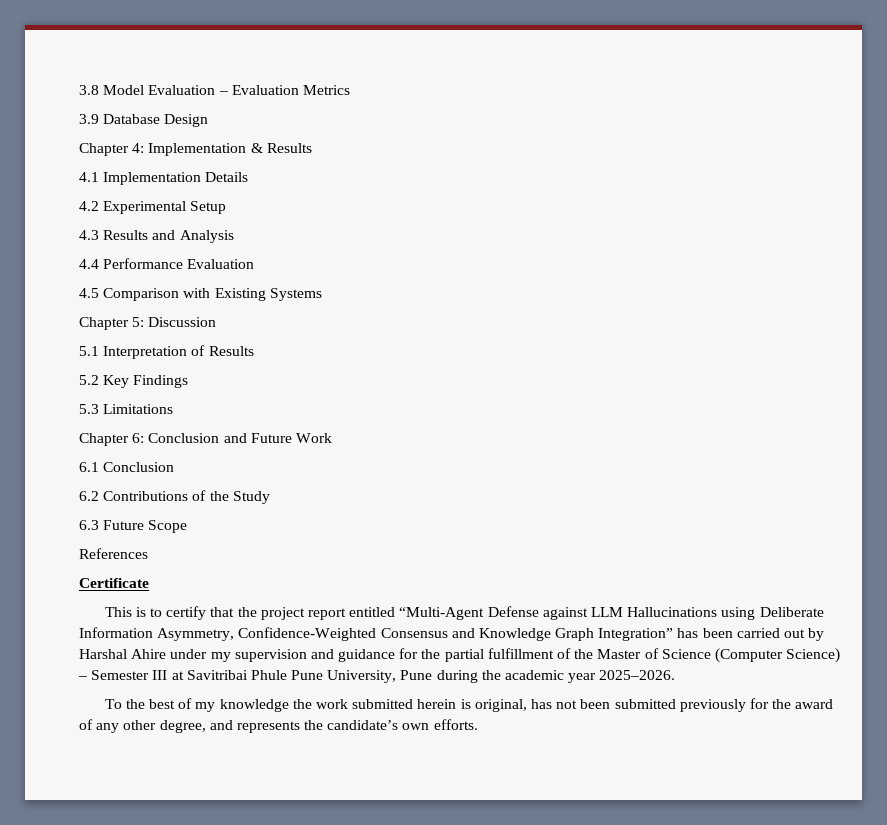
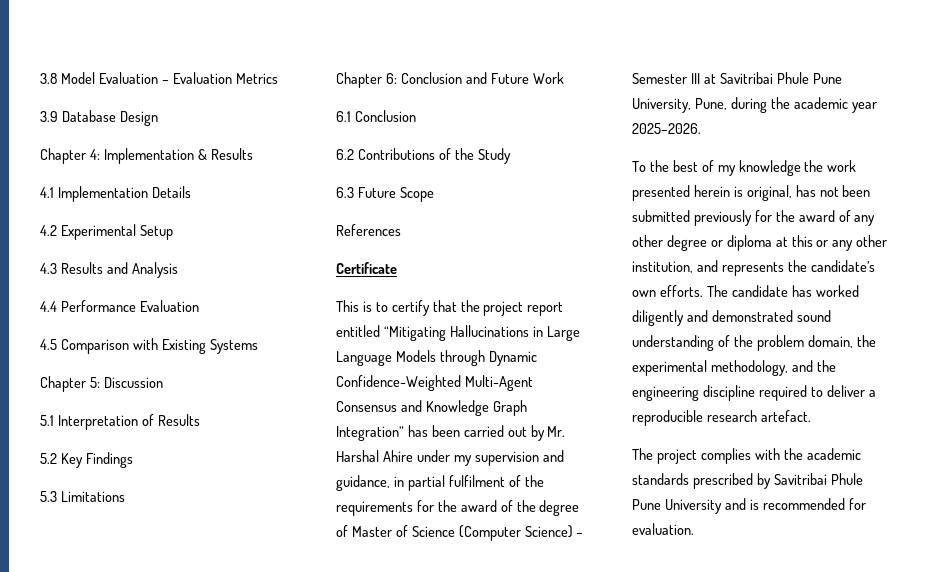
- This is to certify that the project report entitled “Multi-Agent Defense against LLM Hallucinations using Deliberate Information Asymmetry, Confidence-Weighted Consensus and Knowledge Graph Integration” has been carried out by Harshal Ahire under my supervision and guidance for the partial fulfillment of the Master of Science (Computer Science) – Semester III at Savitribai Phule Pune University, Pune during the academic year 2025–2026.
+ This is to certify that the project report entitled “Mitigating Hallucinations in Large Language Models through Dynamic Confidence-Weighted Multi-Agent Consensus and Knowledge Graph Integration” has been carried out by Mr. Harshal Ahire under my supervision and guidance, in partial fulfilment of the requirements for the award of the degree of Master of Science (Computer Science) – Semester III at Savitribai Phule Pune University, Pune, during the academic year 2025–2026.
- To the best of my knowledge the work submitted herein is original, has not been submitted previously for the award of any other degree, and represents the candidate’s own efforts.
+ To the best of my knowledge the work presented herein is original, has not been submitted previously for the award of any other degree or diploma at this or any other institution, and represents the candidate’s own efforts.
+ The candidate has worked diligently and demonstrated sound understanding of the problem domain, the experimental methodology, and the engineering discipline required to deliver a reproducible research artefact.
+ The project complies with the academic standards prescribed by Savitribai Phule Pune University and is recommended for evaluation.

